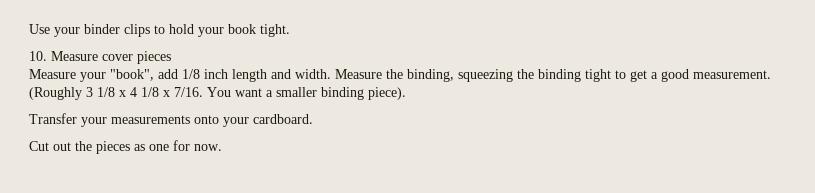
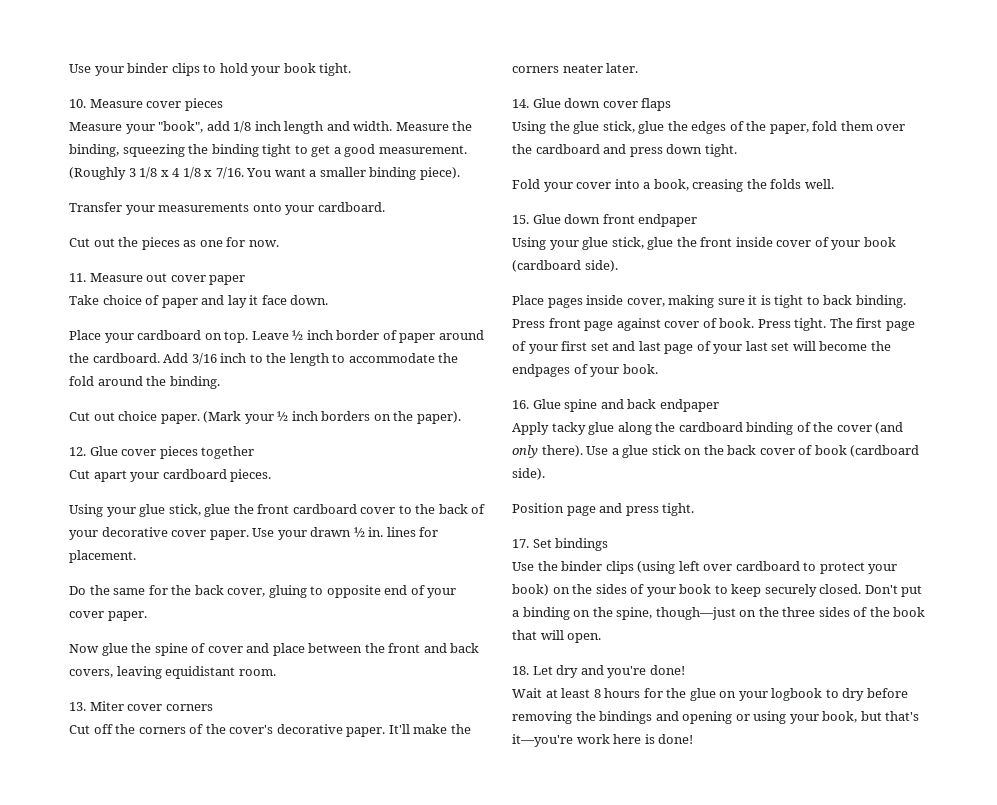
+ 11. Measure out cover paper
+ Take choice of paper and lay it face down.
+ Place your cardboard on top. Leave ½ inch border of paper around the cardboard. Add 3/16 inch to the length to accommodate the fold around the binding.
+ Cut out choice paper. (Mark your ½ inch borders on the paper).
+ 12. Glue cover pieces together
+ Cut apart your cardboard pieces.
+ Using your glue stick, glue the front cardboard cover to the back of your decorative cover paper. Use your drawn ½ in. lines for placement.
+ Do the same for the back cover, gluing to opposite end of your cover paper.
+ Now glue the spine of cover and place between the front and back covers, leaving equidistant room.
+ 13. Miter cover corners
+ Cut off the corners of the cover's decorative paper. It'll make the corners neater later.
+ 14. Glue down cover flaps
+ Using the glue stick, glue the edges of the paper, fold them over the cardboard and press down tight.
+ Fold your cover into a book, creasing the folds well.
+ 15. Glue down front endpaper
+ Using your glue stick, glue the front inside cover of your book (cardboard side).
+ Place pages inside cover, making sure it is tight to back binding. Press front page against cover of book. Press tight. The first page of your first set and last page of your last set will become the endpages of your book.
+ 16. Glue spine and back endpaper
+ Apply tacky glue along the cardboard binding of the cover (and only there). Use a glue stick on the back cover of book (cardboard side).
+ Position page and press tight.
+ 17. Set bindings
+ Use the binder clips (using left over cardboard to protect your book) on the sides of your book to keep securely closed. Don't put a binding on the spine, though—just on the three sides of the book that will open.
+ 18. Let dry and you're done!
+ Wait at least 8 hours for the glue on your logbook to dry before removing the bindings and opening or using your book, but that's it—you're work here is done!

